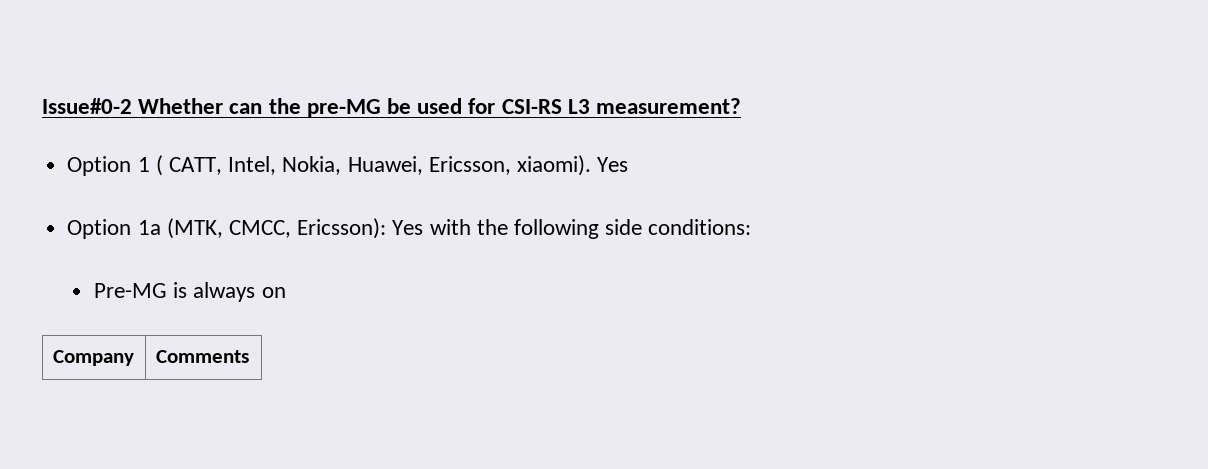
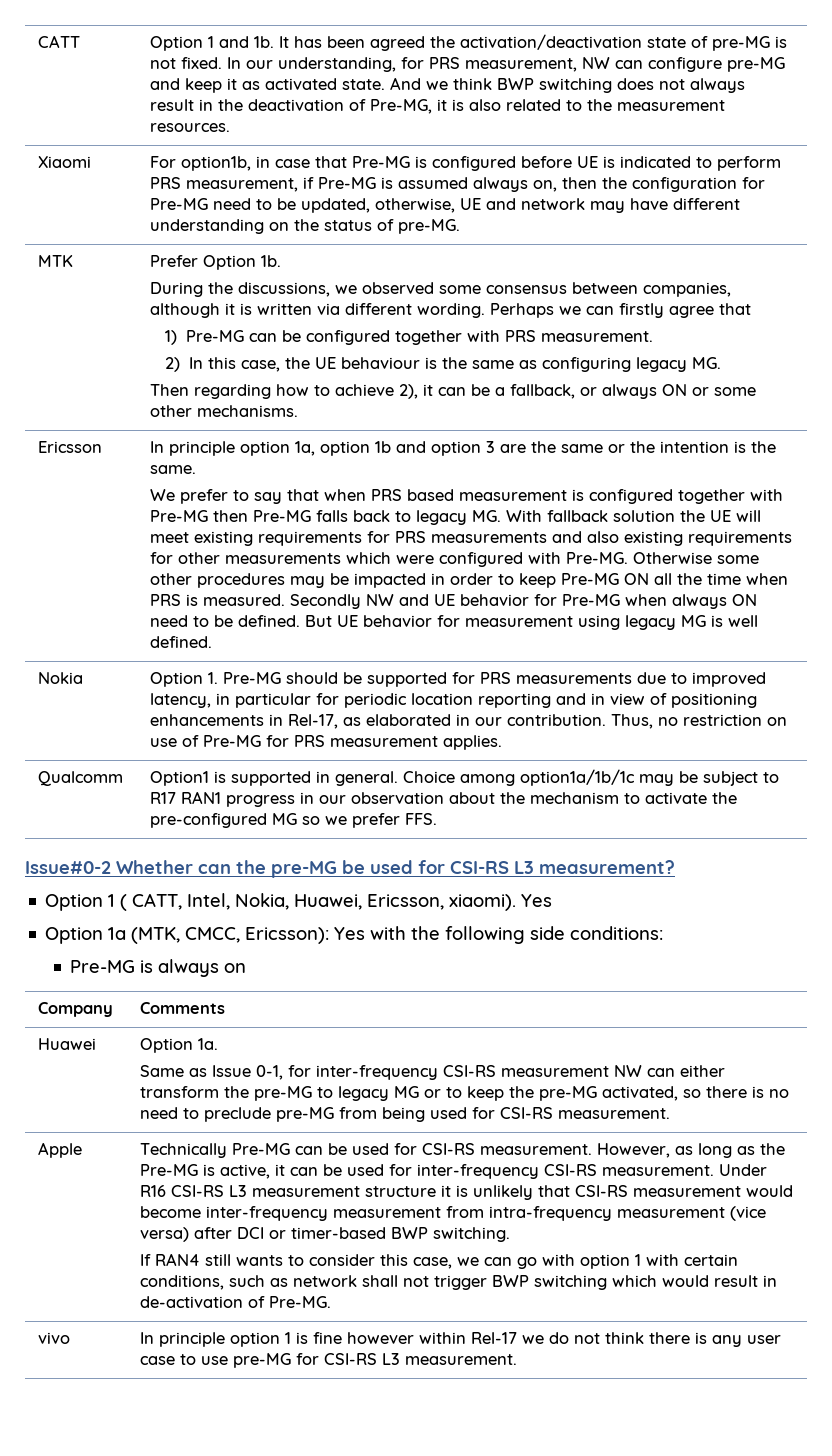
+ CATT | Option 1 and 1b. It has been agreed the activation/deactivation state of pre-MG is not fixed. In our understanding, for PRS measurement, NW can configure pre-MG and keep it as activated state. And we think BWP switching does not always result in the deactivation of Pre-MG, it is also related to the measurement resources.
+ Xiaomi | For option1b, in case that Pre-MG is configured before UE is indicated to perform PRS measurement, if Pre-MG is assumed always on, then the configuration for Pre-MG need to be updated, otherwise, UE and network may have different understanding on the status of pre-MG.
+ MTK | Prefer Option 1b.
+ During the discussions, we observed some consensus between companies, although it is written via different wording. Perhaps we can firstly agree that
+ 1) Pre-MG can be configured together with PRS measurement.
+ 2) In this case, the UE behaviour is the same as configuring legacy MG.
+ Then regarding how to achieve 2), it can be a fallback, or always ON or some other mechanisms.
+ Ericsson | In principle option 1a, option 1b and option 3 are the same or the intention is the same.
+ We prefer to say that when PRS based measurement is configured together with Pre-MG then Pre-MG falls back to legacy MG. With fallback solution the UE will meet existing requirements for PRS measurements and also existing requirements for other measurements which were configured with Pre-MG. Otherwise some other procedures may be impacted in order to keep Pre-MG ON all the time when PRS is measured. Secondly NW and UE behavior for Pre-MG when always ON need to be defined. But UE behavior for measurement using legacy MG is well defined.
+ Nokia | Option 1. Pre-MG should be supported for PRS measurements due to improved latency, in particular for periodic location reporting and in view of positioning enhancements in Rel-17, as elaborated in our contribution. Thus, no restriction on use of Pre-MG for PRS measurement applies.
+ Qualcomm | Option1 is supported in general. Choice among option1a/1b/1c may be subject to R17 RAN1 progress in our observation about the mechanism to activate the pre-configured MG so we prefer FFS.
+ Huawei | Option 1a.
+ Same as Issue 0-1, for inter-frequency CSI-RS measurement NW can either transform the pre-MG to legacy MG or to keep the pre-MG activated, so there is no need to preclude pre-MG from being used for CSI-RS measurement.
+ Apple | Technically Pre-MG can be used for CSI-RS measurement. However, as long as the Pre-MG is active, it can be used for inter-frequency CSI-RS measurement. Under R16 CSI-RS L3 measurement structure it is unlikely that CSI-RS measurement would become inter-frequency measurement from intra-frequency measurement (vice versa) after DCI or timer-based BWP switching.
+ If RAN4 still wants to consider this case, we can go with option 1 with certain conditions, such as network shall not trigger BWP switching which would result in de-activation of Pre-MG.
+ vivo | In principle option 1 is fine however within Rel-17 we do not think there is any user case to use pre-MG for CSI-RS L3 measurement.

